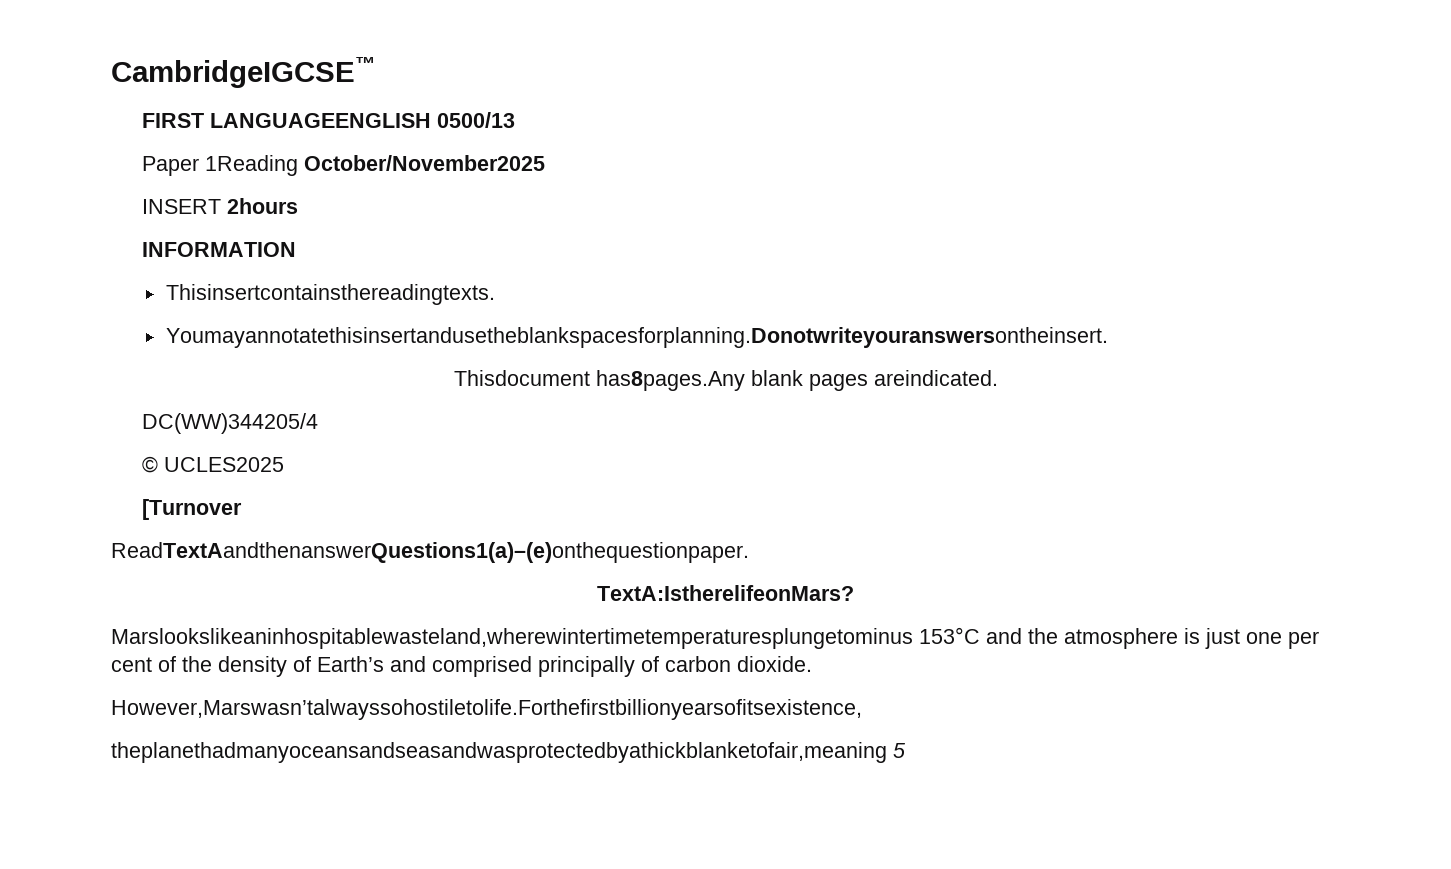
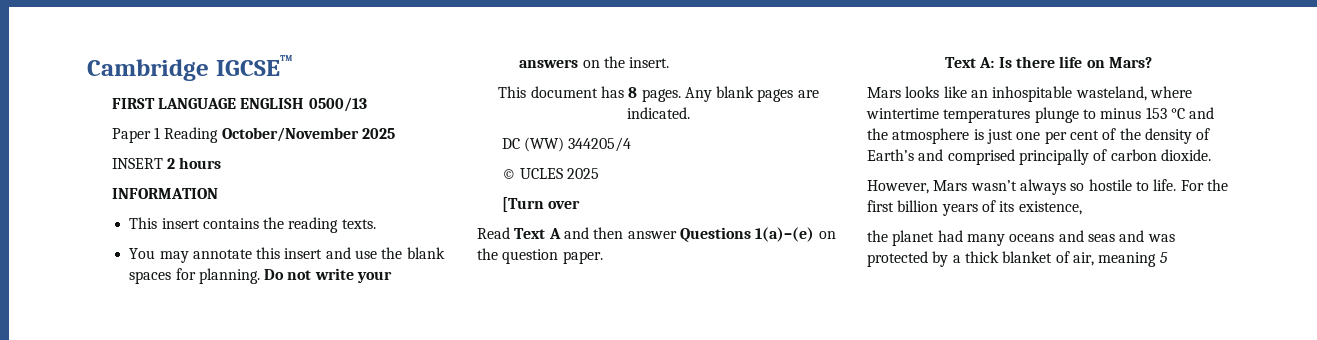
- CambridgeIGCSE™
+ Cambridge IGCSE™
- FIRST LANGUAGEENGLISH 0500/13
+ FIRST LANGUAGE ENGLISH 0500/13
- Paper 1Reading October/November2025
+ Paper 1 Reading October/November 2025
- INSERT 2hours
+ INSERT 2 hours
- Thisinsertcontainsthereadingtexts.
- Youmayannotatethisinsertandusetheblankspacesforplanning.Donotwriteyouranswersontheinsert.
- Thisdocument has8pages.Any blank pages areindicated.
- DC(WW)344205/4
- © UCLES2025
- [Turnover
- ReadTextAandthenanswerQuestions1(a)–(e)onthequestionpaper.
- TextA:IstherelifeonMars?
- Marslookslikeaninhospitablewasteland,wherewintertimetemperaturesplungetominus 153°C and the atmosphere is just one per cent of the density of Earth’s and comprised principally of carbon dioxide.
+ This insert contains the reading texts.
+ You may annotate this insert and use the blank spaces for planning. Do not write your answers on the insert.
+ This document has 8 pages. Any blank pages are indicated.
+ DC (WW) 344205/4
+ © UCLES 2025
+ [Turn over
+ Read Text A and then answer Questions 1(a)–(e) on the question paper.
+ Text A: Is there life on Mars?
+ Mars looks like an inhospitable wasteland, where wintertime temperatures plunge to minus 153 °C and the atmosphere is just one per cent of the density of Earth’s and comprised principally of carbon dioxide.
- However,Marswasn’talwayssohostiletolife.Forthefirstbillionyearsofitsexistence,
- theplanethadmanyoceansandseasandwasprotectedbyathickblanketofair,meaning 5
+ However, Mars wasn’t always so hostile to life. For the first billion years of its existence,
+ the planet had many oceans and seas and was protected by a thick blanket of air, meaning 5

